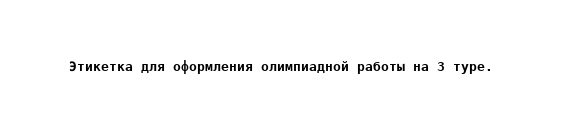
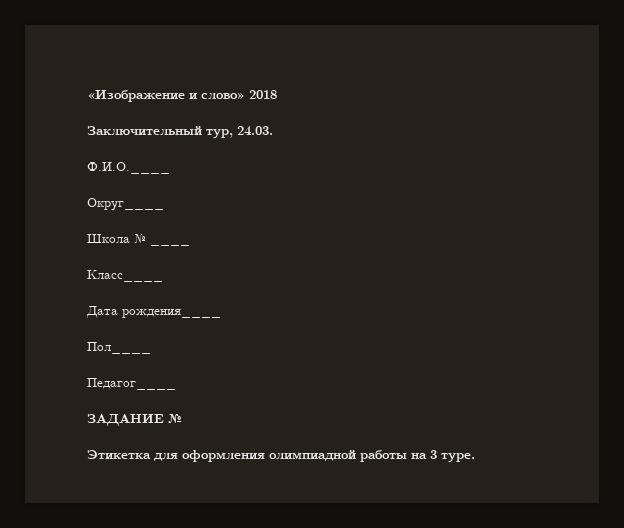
+ «Изображение и слово» 2018
+ Заключительный тур, 24.03.
+ Ф.И.О.____
+ Округ____
+ Школа № ____
+ Класс____
+ Дата рождения____
+ Пол____
+ Педагог____
+ ЗАДАНИЕ №

